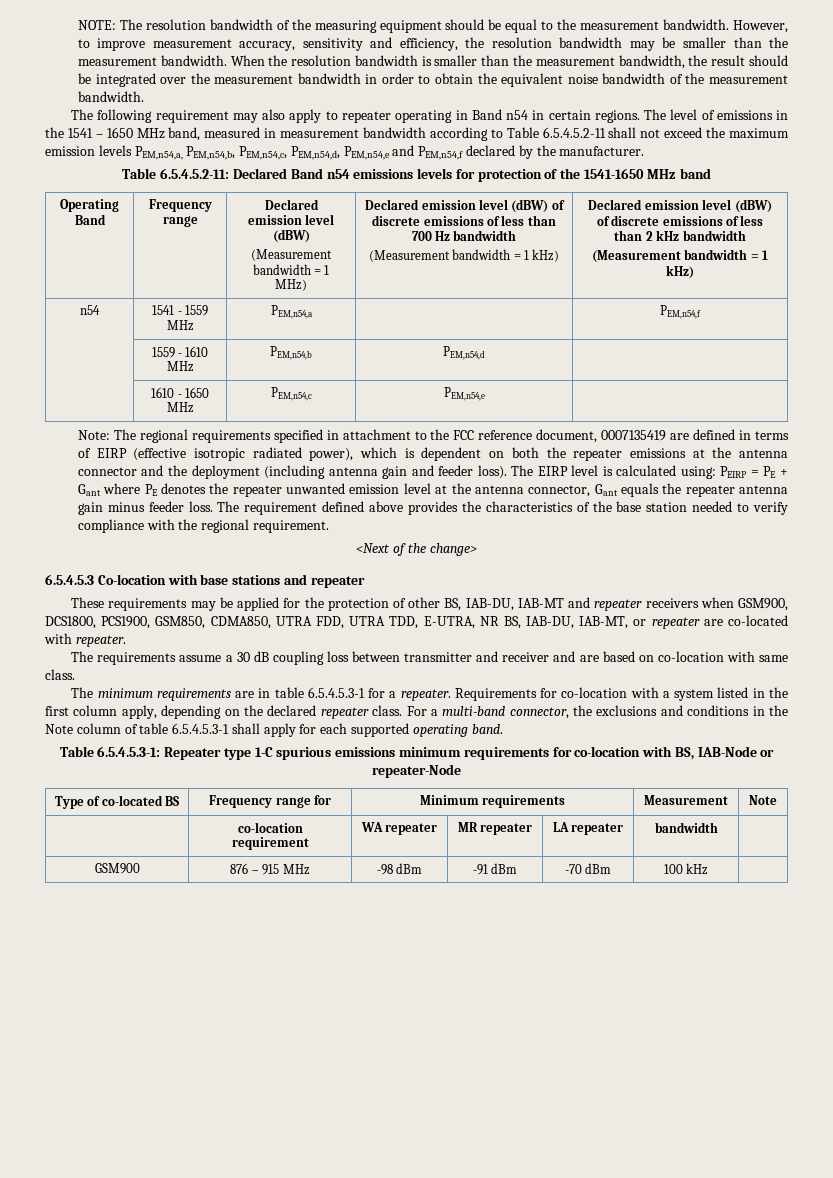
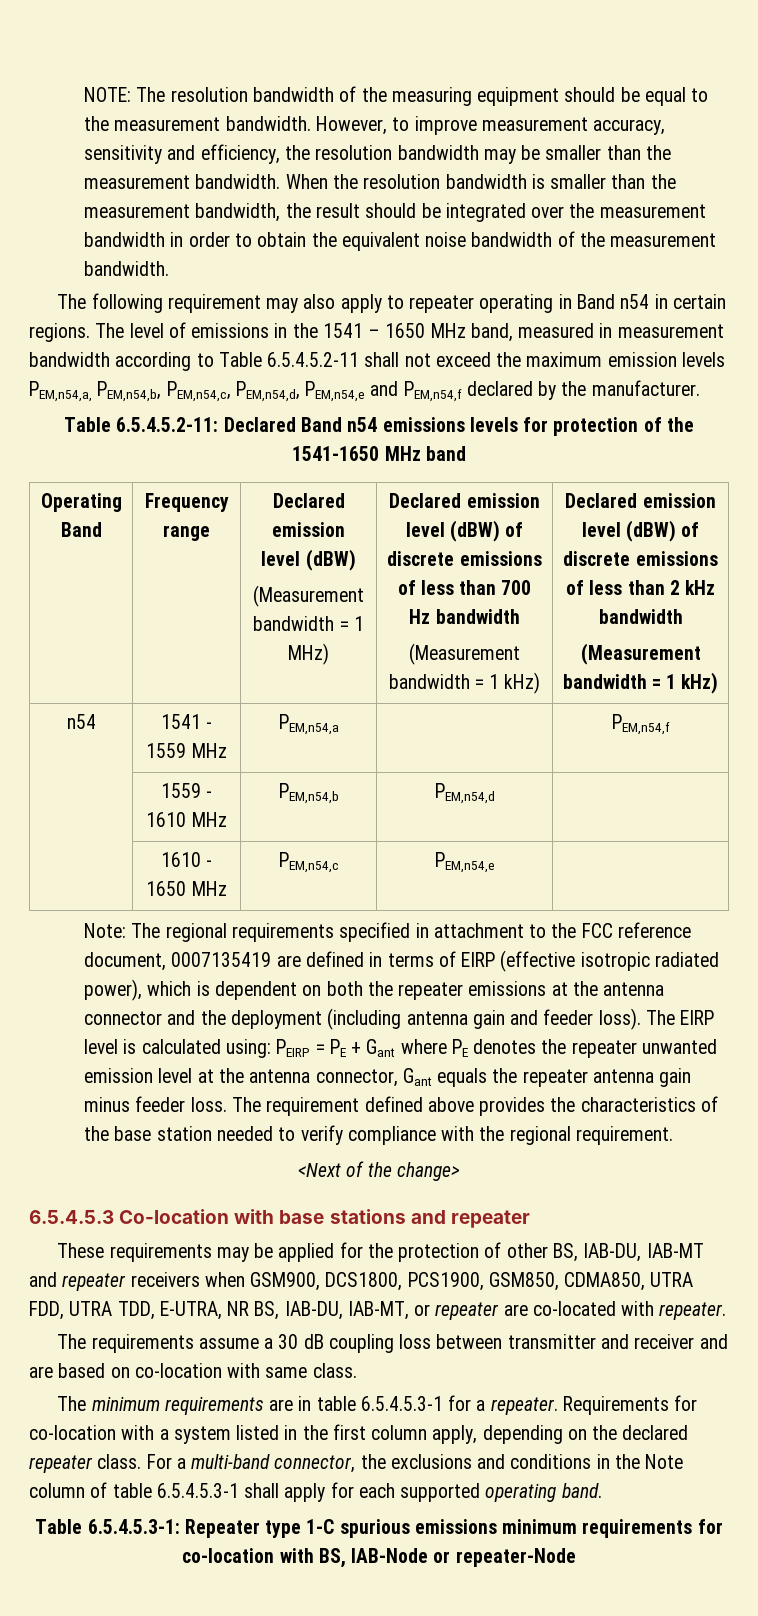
- Type of co-located BS | Frequency range for | Minimum requirements | Measurement | Note
- | co-location requirement | WA repeater | MR repeater | LA repeater | bandwidth |
- GSM900 | 876 – 915 MHz | -98 dBm | -91 dBm | -70 dBm | 100 kHz |

